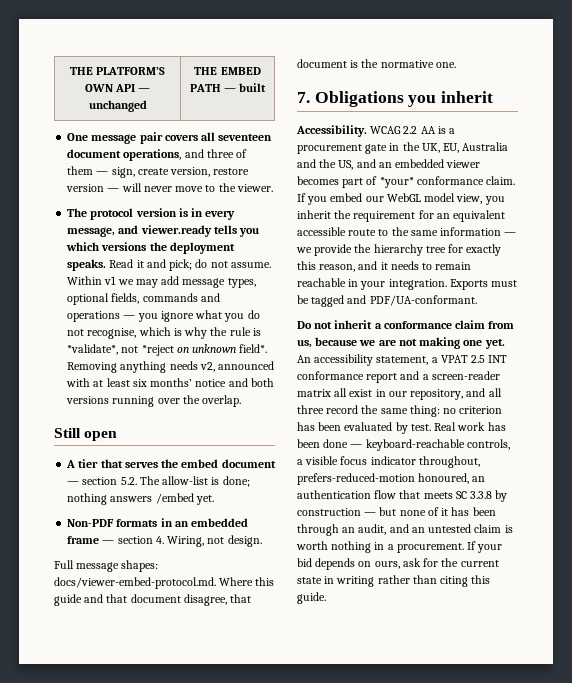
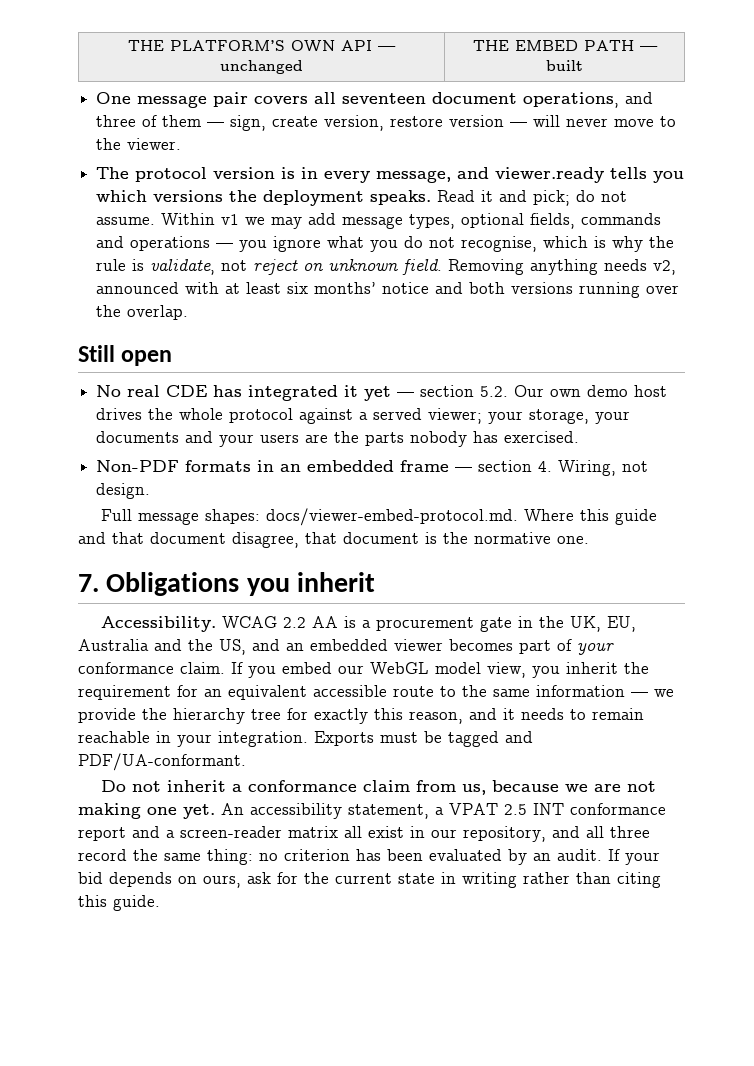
- Within v1 we may add message types, optional fields, commands and operations — you ignore what you do not recognise, which is why the rule is *validate*, not *reject on unknown field*.
+ Within v1 we may add message types, optional fields, commands and operations — you ignore what you do not recognise, which is why the rule is validate, not reject on unknown field.
- A tier that serves the embed document — section 5.2. The allow-list is done; nothing answers /embed yet.
+ No real CDE has integrated it yet — section 5.2. Our own demo host drives the whole protocol against a served viewer; your storage, your documents and your users are the parts nobody has exercised.
- WCAG 2.2 AA is a procurement gate in the UK, EU, Australia and the US, and an embedded viewer becomes part of *your* conformance claim.
+ WCAG 2.2 AA is a procurement gate in the UK, EU, Australia and the US, and an embedded viewer becomes part of your conformance claim.
- An accessibility statement, a VPAT 2.5 INT conformance report and a screen-reader matrix all exist in our repository, and all three record the same thing: no criterion has been evaluated by test. Real work has been done — keyboard-reachable controls, a visible focus indicator throughout, prefers-reduced-motion honoured, an authentication flow that meets SC 3.3.8 by construction — but none of it has been through an audit, and an untested claim is worth nothing in a procurement.
+ An accessibility statement, a VPAT 2.5 INT conformance report and a screen-reader matrix all exist in our repository, and all three record the same thing: no criterion has been evaluated by an audit.

